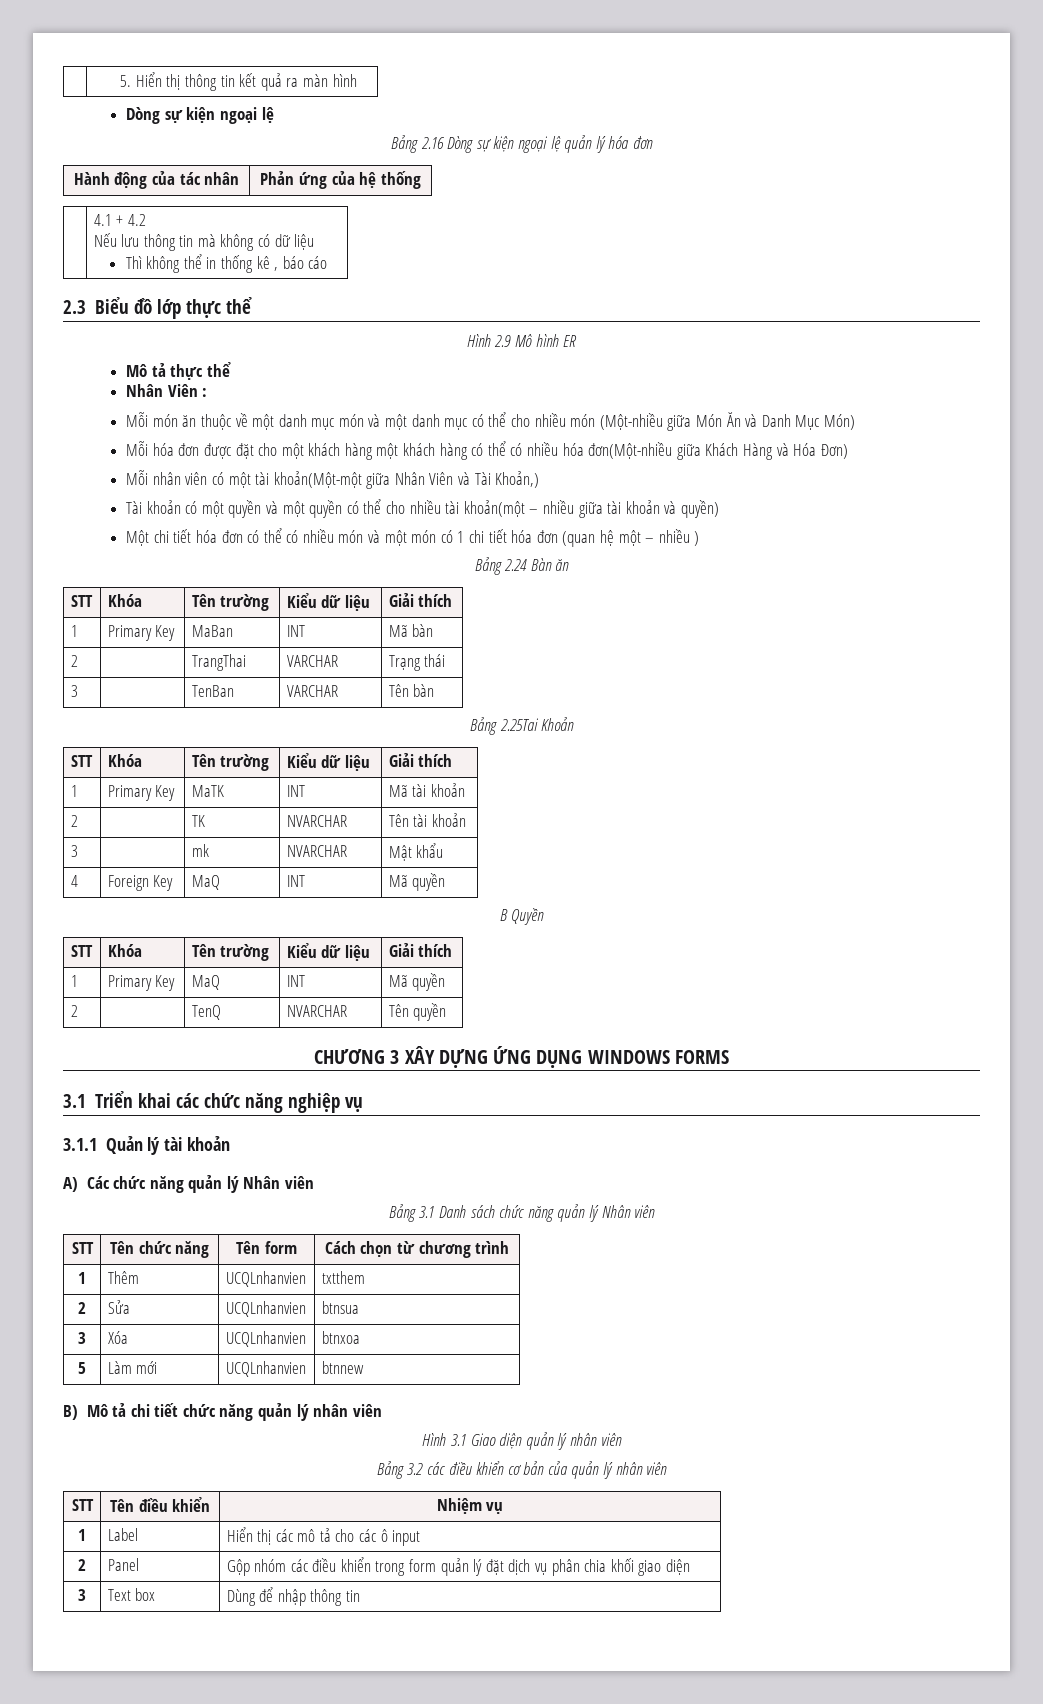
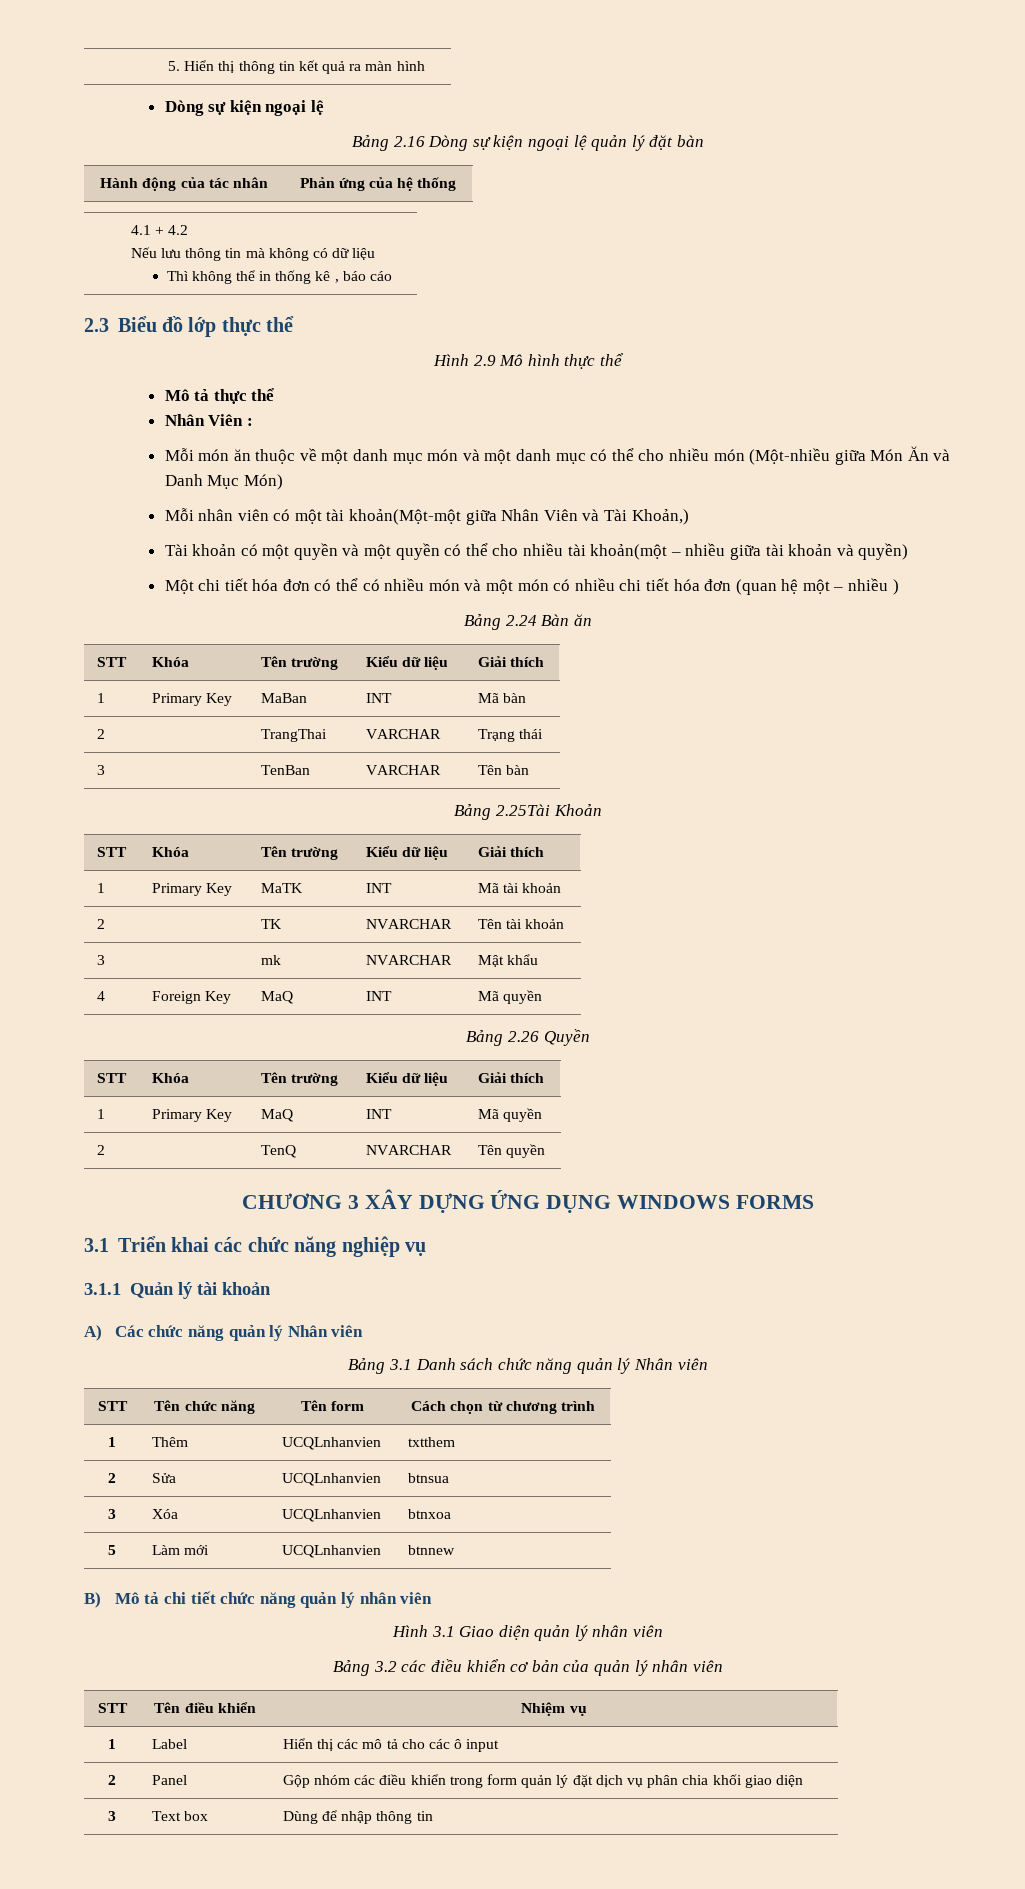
- Bảng 2.16 Dòng sự kiện ngoại lệ quản lý hóa đơn
+ Bảng 2.16 Dòng sự kiện ngoại lệ quản lý đặt bàn
- Hình 2.9 Mô hình ER
+ Hình 2.9 Mô hình thực thể
- Mỗi hóa đơn được đặt cho một khách hàng một khách hàng có thể có nhiều hóa đơn(Một-nhiều giữa Khách Hàng và Hóa Đơn)
- Một chi tiết hóa đơn có thể có nhiều món và một món có 1 chi tiết hóa đơn (quan hệ một – nhiều )
+ Một chi tiết hóa đơn có thể có nhiều món và một món có nhiều chi tiết hóa đơn (quan hệ một – nhiều )
- Bảng 2.25Tai Khoản
+ Bảng 2.25Tài Khoản
- B Quyền
+ Bảng 2.26 Quyền

